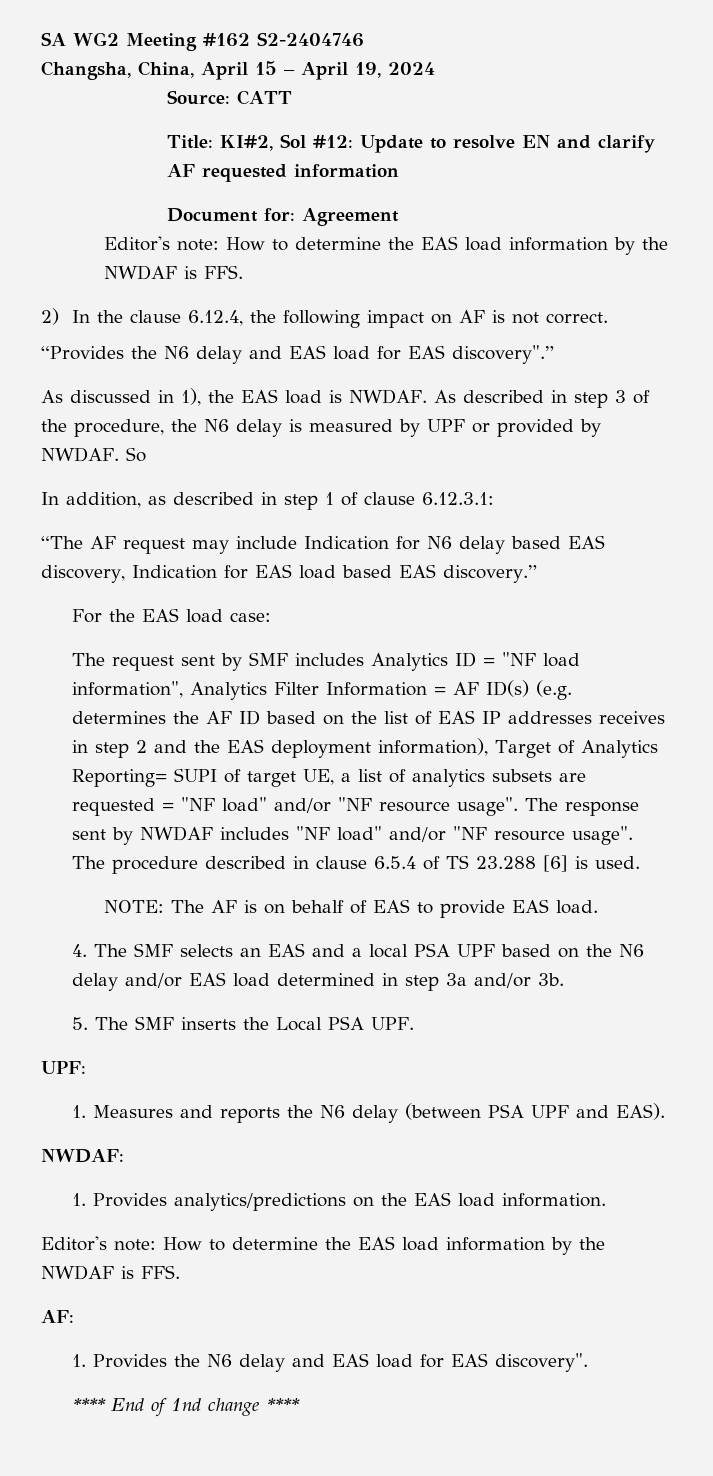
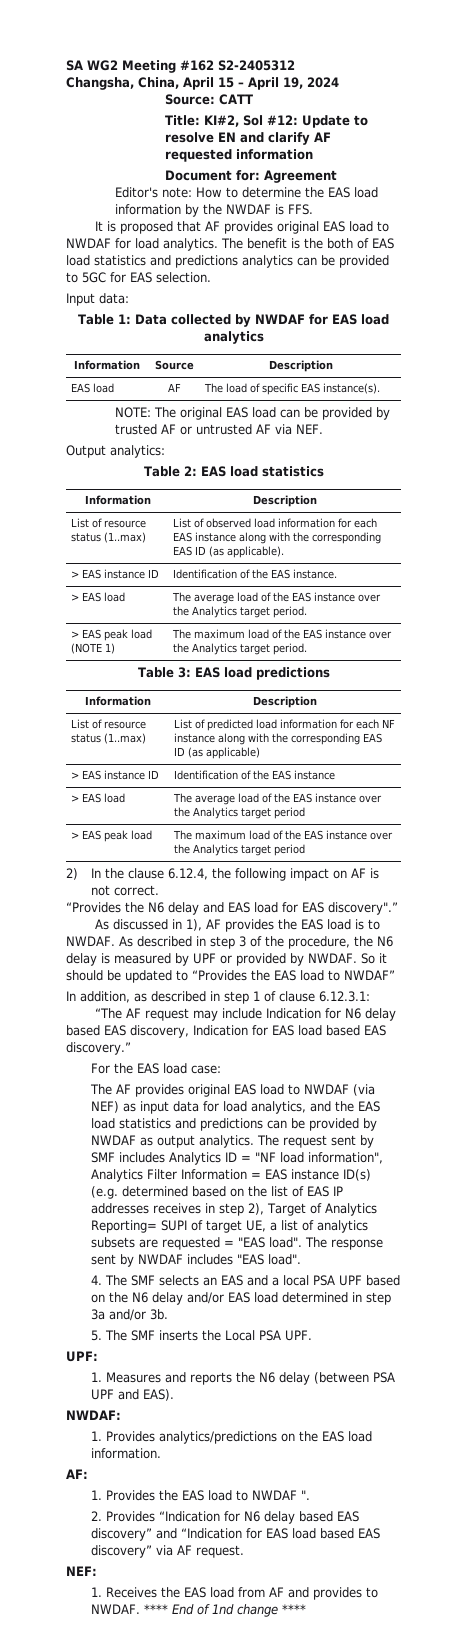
- SA WG2 Meeting #162 S2-2404746
+ SA WG2 Meeting #162 S2-2405312
+ It is proposed that AF provides original EAS load to NWDAF for load analytics. The benefit is the both of EAS load statistics and predictions analytics can be provided to 5GC for EAS selection.
+ Input data:
+ Table 1: Data collected by NWDAF for EAS load analytics
+ Information | Source | Description
+ EAS load | AF | The load of specific EAS instance(s).
+ NOTE: The original EAS load can be provided by trusted AF or untrusted AF via NEF.
+ Output analytics:
+ Table 2: EAS load statistics
+ Information | Description
+ List of resource status (1..max) | List of observed load information for each EAS instance along with the corresponding EAS ID (as applicable).
+ > EAS instance ID | Identification of the EAS instance.
+ > EAS load | The average load of the EAS instance over the Analytics target period.
+ > EAS peak load (NOTE 1) | The maximum load of the EAS instance over the Analytics target period.
+ Table 3: EAS load predictions
+ Information | Description
+ List of resource status (1..max) | List of predicted load information for each NF instance along with the corresponding EAS ID (as applicable)
+ > EAS instance ID | Identification of the EAS instance
+ > EAS load | The average load of the EAS instance over the Analytics target period
+ > EAS peak load | The maximum load of the EAS instance over the Analytics target period
- As discussed in 1), the EAS load is NWDAF.
+ As discussed in 1), AF provides the EAS load is to NWDAF.
- So
+ So it should be updated to “Provides the EAS load to NWDAF”
- The request sent by SMF includes Analytics ID = "NF load information", Analytics Filter Information = AF ID(s) (e.g. determines the AF ID based on the list of EAS IP addresses receives in step 2 and the EAS deployment information), Target of Analytics Reporting= SUPI of target UE, a list of analytics subsets are requested = "NF load" and/or "NF resource usage".
+ The AF provides original EAS load to NWDAF (via NEF) as input data for load analytics, and the EAS load statistics and predictions can be provided by NWDAF as output analytics. The request sent by SMF includes Analytics ID = "NF load information", Analytics Filter Information = EAS instance ID(s) (e.g. determined based on the list of EAS IP addresses receives in step 2), Target of Analytics Reporting= SUPI of target UE, a list of analytics subsets are requested = "EAS load".
- The response sent by NWDAF includes "NF load" and/or "NF resource usage". The procedure described in clause 6.5.4 of TS 23.288 [6] is used.
- NOTE: The AF is on behalf of EAS to provide EAS load.
+ The response sent by NWDAF includes "EAS load".
  1. Provides analytics/predictions on the EAS load information.
- Editor's note: How to determine the EAS load information by the NWDAF is FFS.
  AF:
- 1. Provides the N6 delay and EAS load for EAS discovery".
- **** End of 1nd change ****
+ 1. Provides the EAS load to NWDAF ".
+ 2. Provides “Indication for N6 delay based EAS discovery” and “Indication for EAS load based EAS discovery” via AF request.
+ NEF:
+ 1. Receives the EAS load from AF and provides to NWDAF. **** End of 1nd change ****

